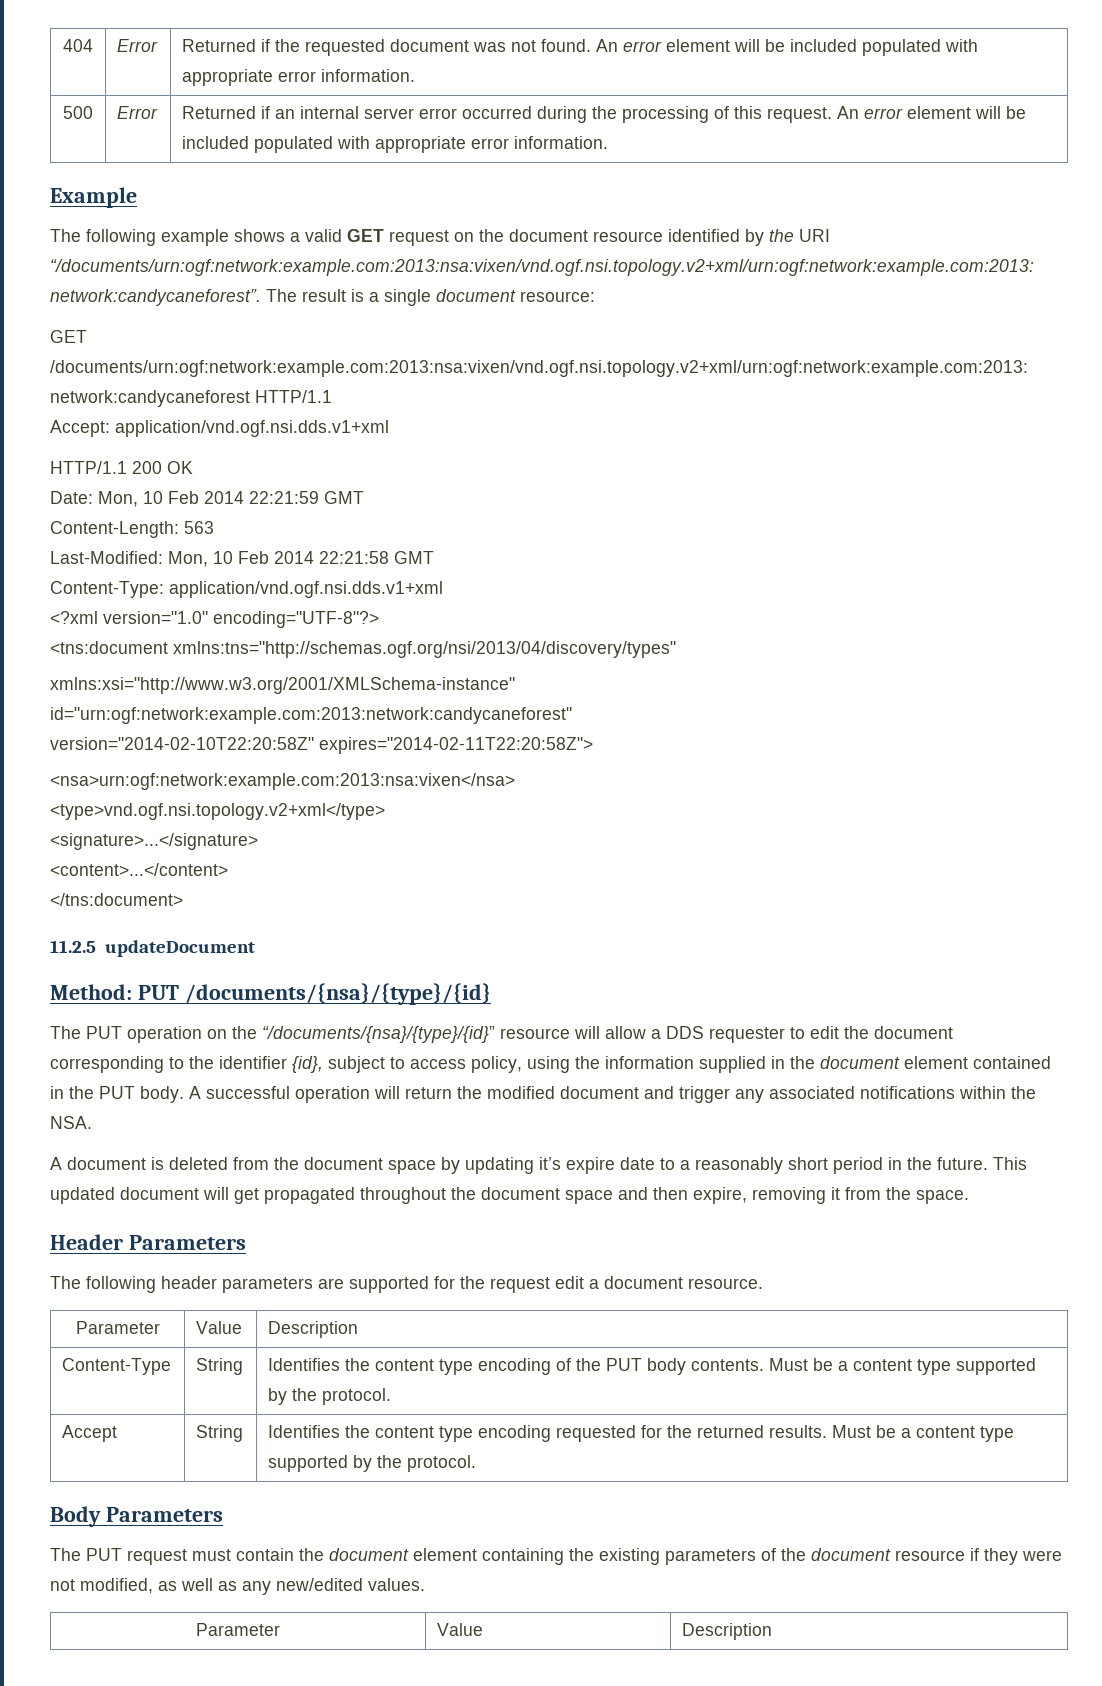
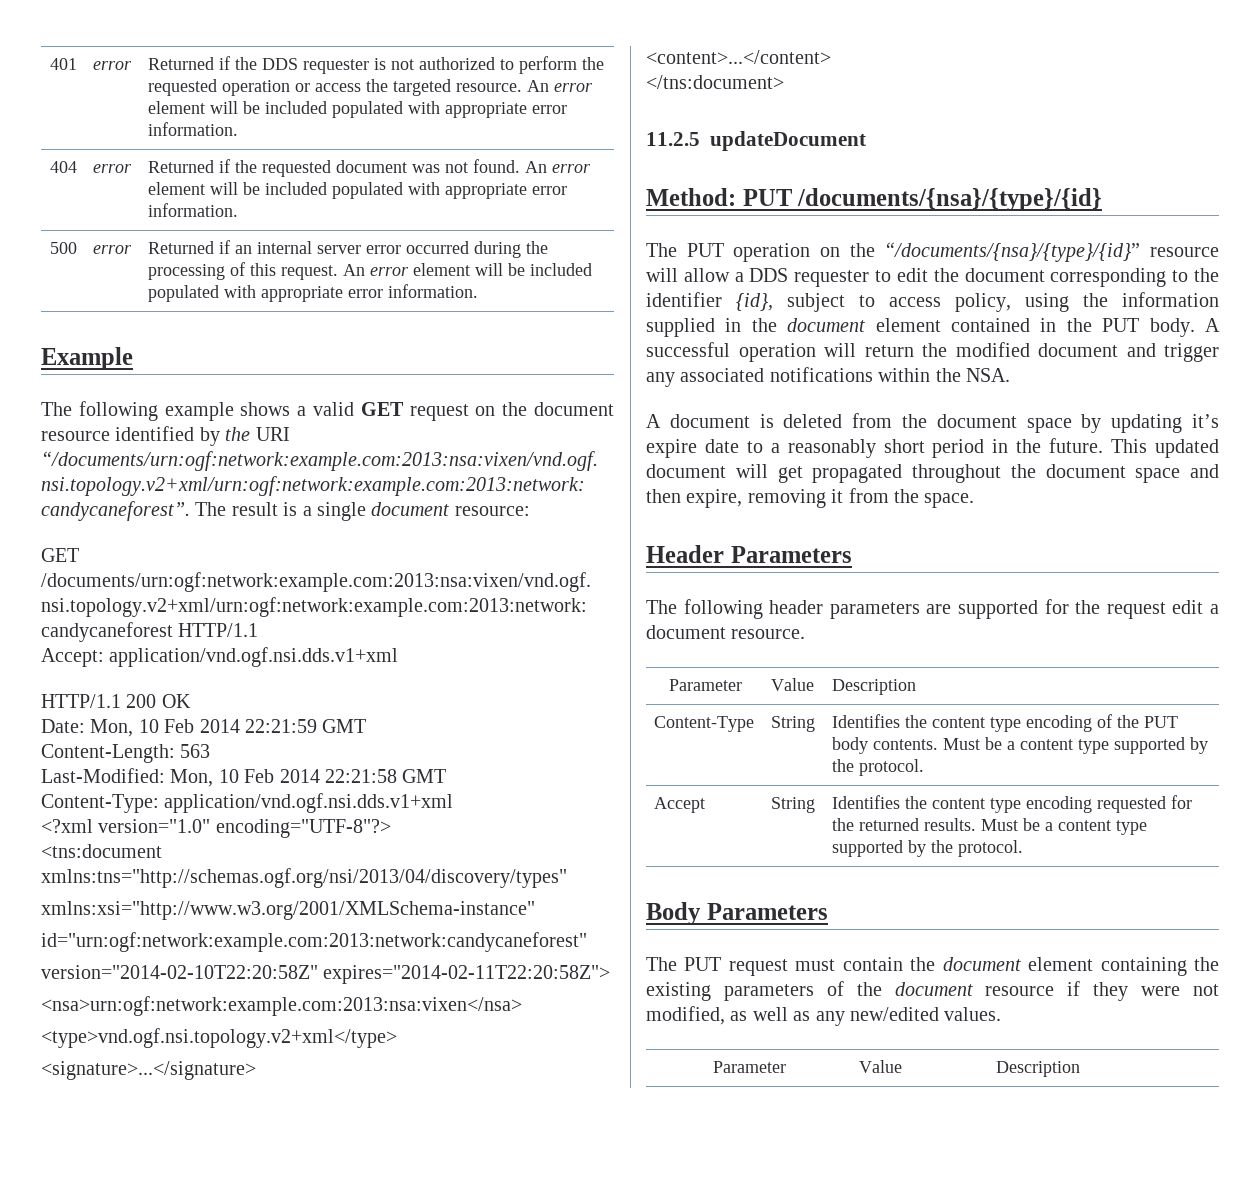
+ 401 | error | Returned if the DDS requester is not authorized to perform the requested operation or access the targeted resource. An error element will be included populated with appropriate error information.
- 404 | Error | Returned if the requested document was not found. An error element will be included populated with appropriate error information.
+ 404 | error | Returned if the requested document was not found. An error element will be included populated with appropriate error information.
- 500 | Error | Returned if an internal server error occurred during the processing of this request. An error element will be included populated with appropriate error information.
+ 500 | error | Returned if an internal server error occurred during the processing of this request. An error element will be included populated with appropriate error information.

